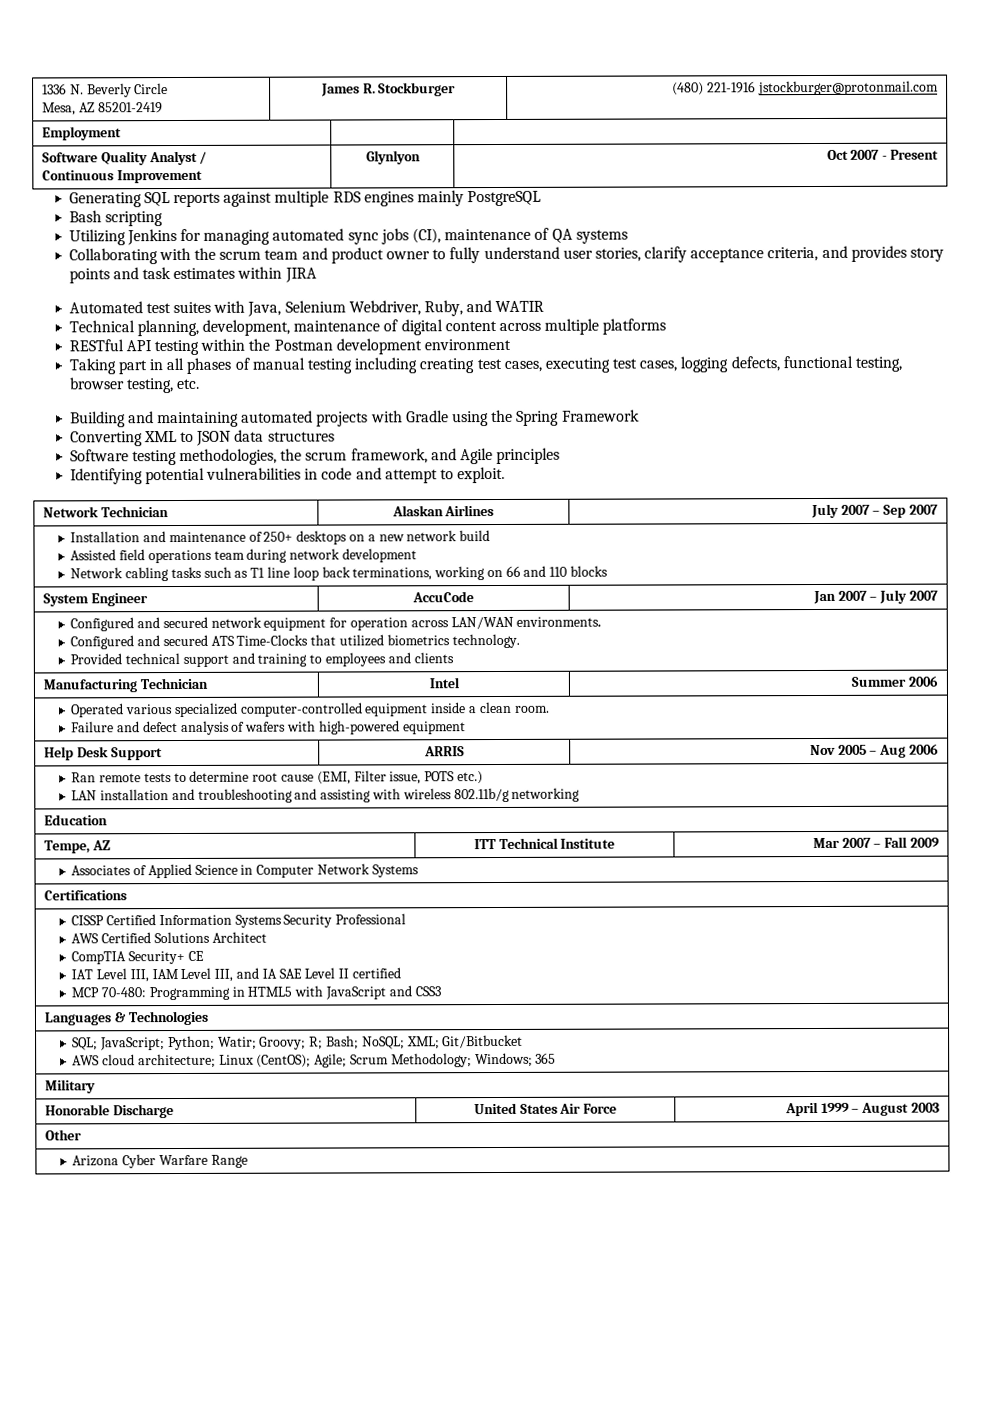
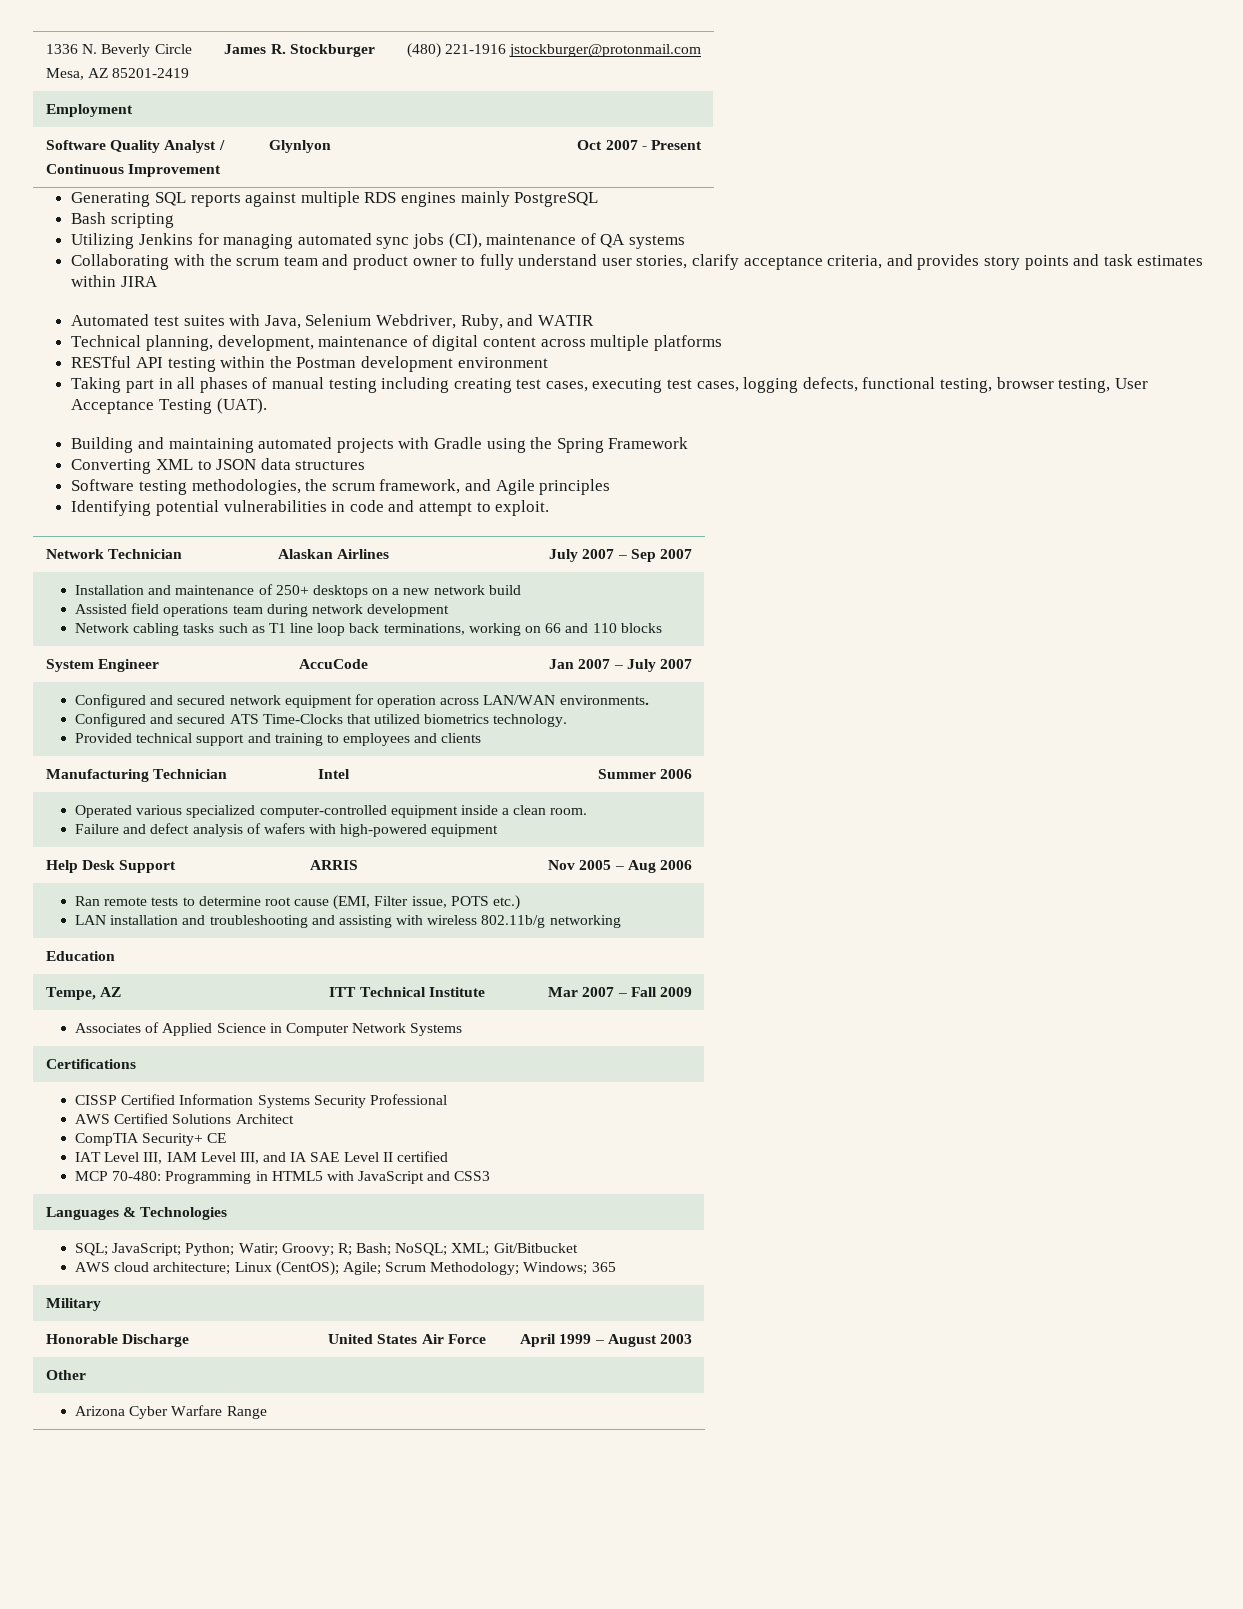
- Taking part in all phases of manual testing including creating test cases, executing test cases, logging defects, functional testing, browser testing, etc.
+ Taking part in all phases of manual testing including creating test cases, executing test cases, logging defects, functional testing, browser testing, User Acceptance Testing (UAT).

